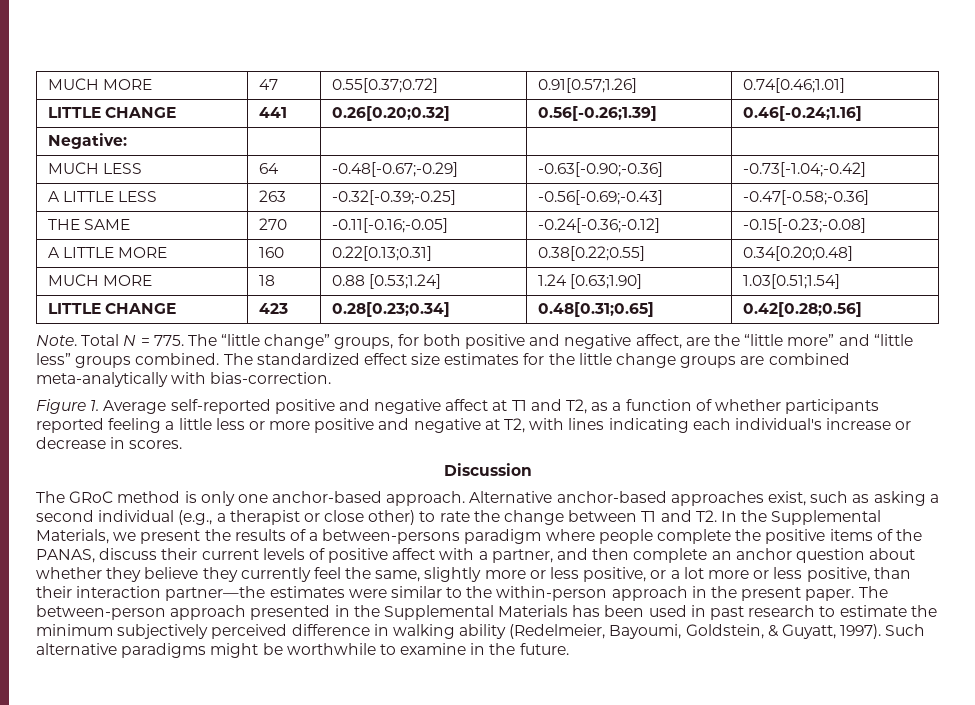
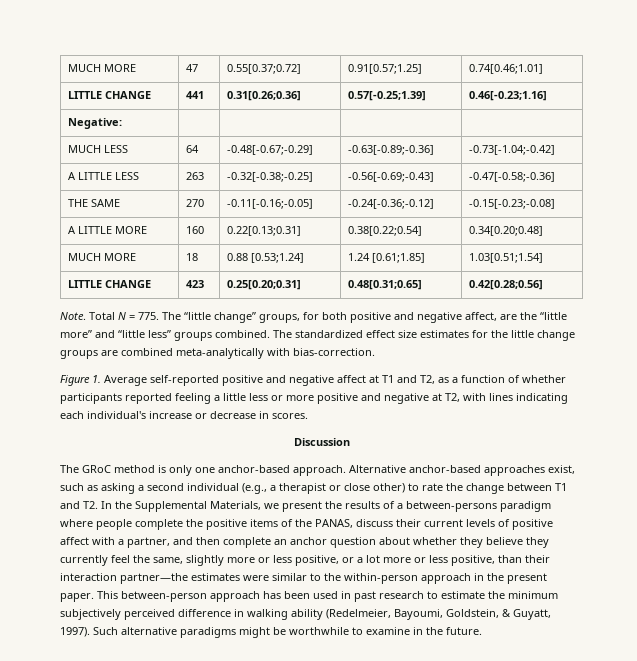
- MUCH MORE | 47 | 0.55[0.37;0.72] | 0.91[0.57;1.26] | 0.74[0.46;1.01]
+ MUCH MORE | 47 | 0.55[0.37;0.72] | 0.91[0.57;1.25] | 0.74[0.46;1.01]
- LITTLE CHANGE | 441 | 0.26[0.20;0.32] | 0.56[-0.26;1.39] | 0.46[-0.24;1.16]
+ LITTLE CHANGE | 441 | 0.31[0.26;0.36] | 0.57[-0.25;1.39] | 0.46[-0.23;1.16]
- MUCH LESS | 64 | -0.48[-0.67;-0.29] | -0.63[-0.90;-0.36] | -0.73[-1.04;-0.42]
+ MUCH LESS | 64 | -0.48[-0.67;-0.29] | -0.63[-0.89;-0.36] | -0.73[-1.04;-0.42]
- A LITTLE LESS | 263 | -0.32[-0.39;-0.25] | -0.56[-0.69;-0.43] | -0.47[-0.58;-0.36]
+ A LITTLE LESS | 263 | -0.32[-0.38;-0.25] | -0.56[-0.69;-0.43] | -0.47[-0.58;-0.36]
- A LITTLE MORE | 160 | 0.22[0.13;0.31] | 0.38[0.22;0.55] | 0.34[0.20;0.48]
+ A LITTLE MORE | 160 | 0.22[0.13;0.31] | 0.38[0.22;0.54] | 0.34[0.20;0.48]
- MUCH MORE | 18 | 0.88 [0.53;1.24] | 1.24 [0.63;1.90] | 1.03[0.51;1.54]
+ MUCH MORE | 18 | 0.88 [0.53;1.24] | 1.24 [0.61;1.85] | 1.03[0.51;1.54]
- LITTLE CHANGE | 423 | 0.28[0.23;0.34] | 0.48[0.31;0.65] | 0.42[0.28;0.56]
+ LITTLE CHANGE | 423 | 0.25[0.20;0.31] | 0.48[0.31;0.65] | 0.42[0.28;0.56]
- The between-person approach presented in the Supplemental Materials has been used in past research to estimate the minimum subjectively perceived difference in walking ability (Redelmeier, Bayoumi, Goldstein, & Guyatt, 1997).
+ This between-person approach has been used in past research to estimate the minimum subjectively perceived difference in walking ability (Redelmeier, Bayoumi, Goldstein, & Guyatt, 1997).

